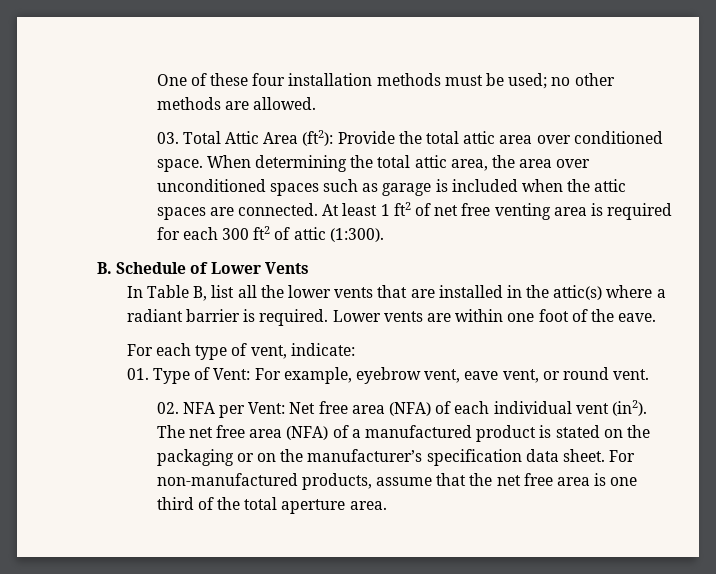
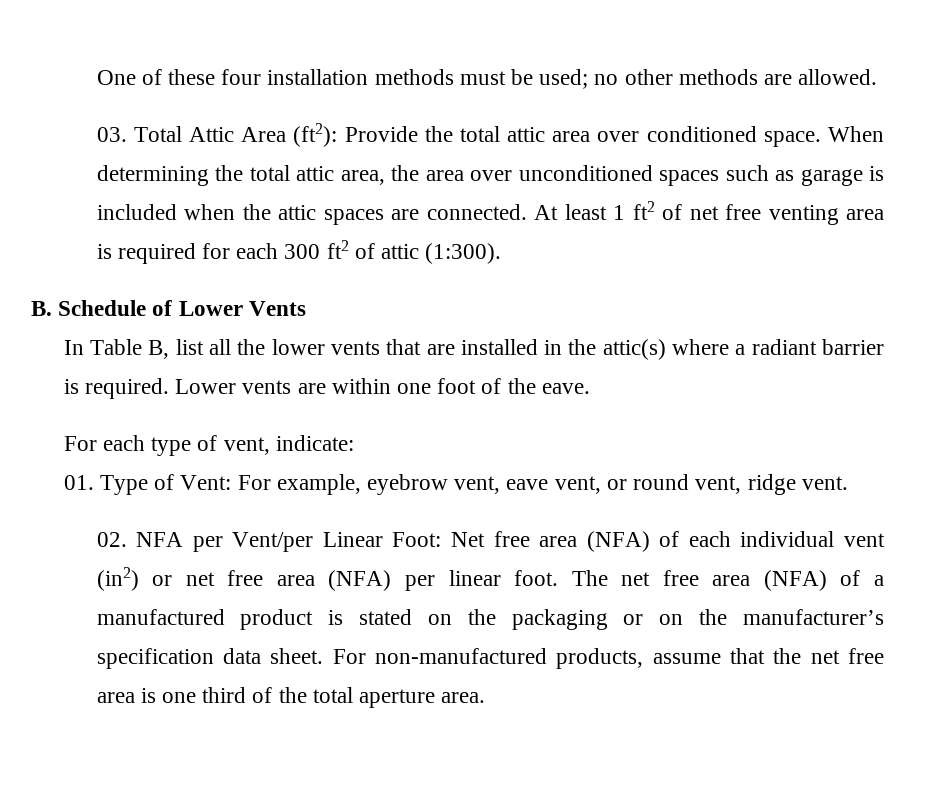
- 01. Type of Vent: For example, eyebrow vent, eave vent, or round vent.
+ 01. Type of Vent: For example, eyebrow vent, eave vent, or round vent, ridge vent.
- 02. NFA per Vent: Net free area (NFA) of each individual vent (in2).
+ 02. NFA per Vent/per Linear Foot: Net free area (NFA) of each individual vent (in2) or net free area (NFA) per linear foot.

